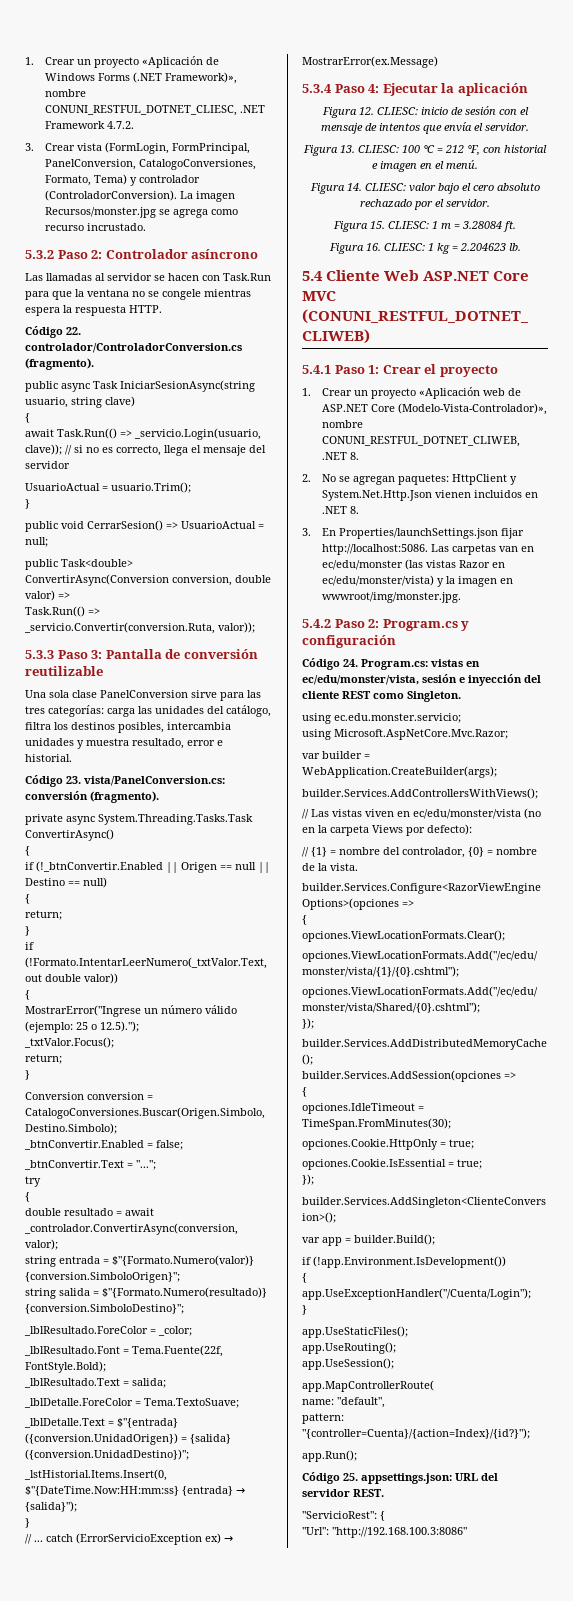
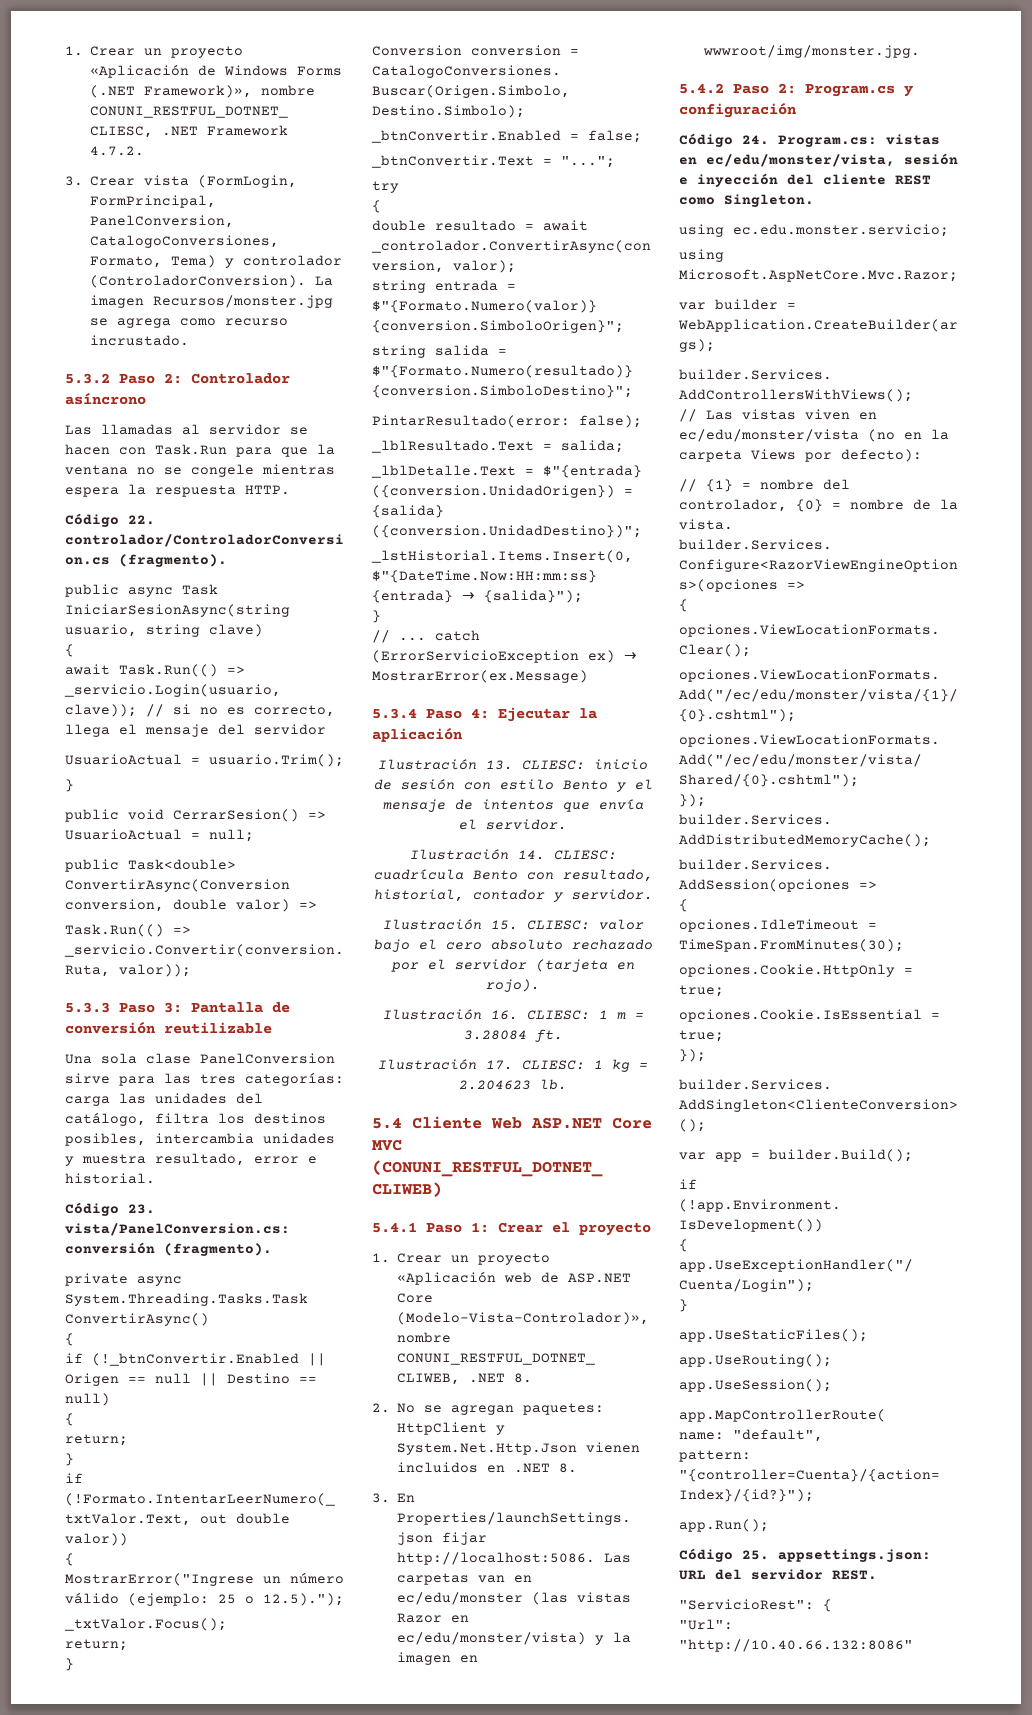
- _lblResultado.ForeColor = _color;
- _lblResultado.Font = Tema.Fuente(22f, FontStyle.Bold);
+ PintarResultado(error: false);
- _lblDetalle.ForeColor = Tema.TextoSuave;
- Figura 12. CLIESC: inicio de sesión con el mensaje de intentos que envía el servidor.
+ Ilustración 13. CLIESC: inicio de sesión con estilo Bento y el mensaje de intentos que envía el servidor.
- Figura 13. CLIESC: 100 °C = 212 °F, con historial e imagen en el menú.
- Figura 14. CLIESC: valor bajo el cero absoluto rechazado por el servidor.
- Figura 15. CLIESC: 1 m = 3.28084 ft.
+ Ilustración 14. CLIESC: cuadrícula Bento con resultado, historial, contador y servidor.
+ Ilustración 15. CLIESC: valor bajo el cero absoluto rechazado por el servidor (tarjeta en rojo).
+ Ilustración 16. CLIESC: 1 m = 3.28084 ft.
- Figura 16. CLIESC: 1 kg = 2.204623 lb.
+ Ilustración 17. CLIESC: 1 kg = 2.204623 lb.
- "Url": "http://192.168.100.3:8086"
+ "Url": "http://10.40.66.132:8086"

